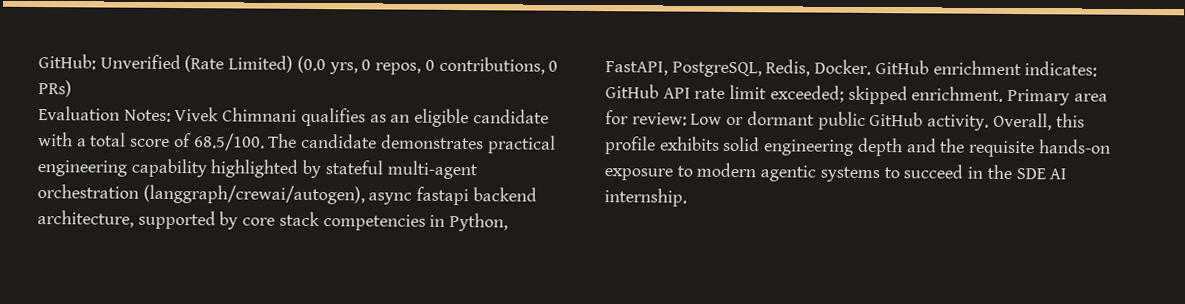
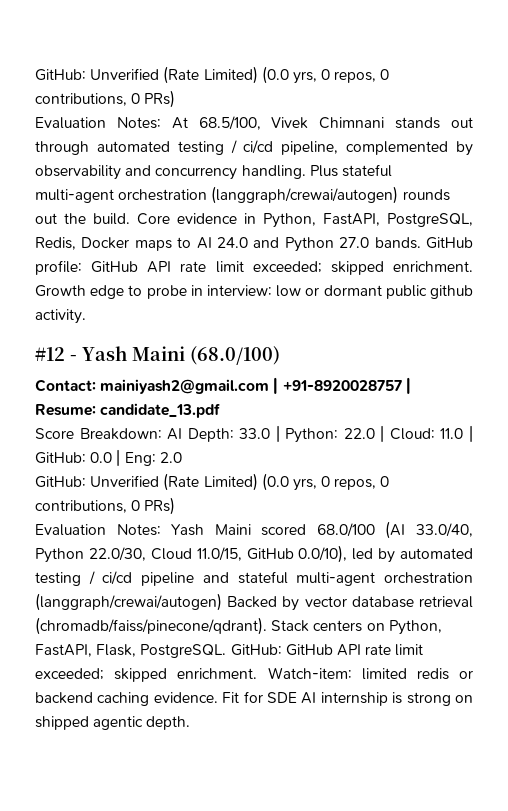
- Evaluation Notes: Vivek Chimnani qualifies as an eligible candidate with a total score of 68.5/100. The candidate demonstrates practical engineering capability highlighted by stateful multi-agent orchestration (langgraph/crewai/autogen), async fastapi backend architecture, supported by core stack competencies in Python, FastAPI, PostgreSQL, Redis, Docker. GitHub enrichment indicates: GitHub API rate limit exceeded; skipped enrichment. Primary area for review: Low or dormant public GitHub activity. Overall, this profile exhibits solid engineering depth and the requisite hands-on exposure to modern agentic systems to succeed in the SDE AI internship.
+ Evaluation Notes: At 68.5/100, Vivek Chimnani stands out through automated testing / ci/cd pipeline, complemented by observability and concurrency handling. Plus stateful multi-agent orchestration (langgraph/crewai/autogen) rounds out the build. Core evidence in Python, FastAPI, PostgreSQL, Redis, Docker maps to AI 24.0 and Python 27.0 bands. GitHub profile: GitHub API rate limit exceeded; skipped enrichment. Growth edge to probe in interview: low or dormant public github activity.
+ #12 - Yash Maini (68.0/100)
+ Contact: mainiyash2@gmail.com | +91-8920028757 | Resume: candidate_13.pdf
+ Score Breakdown: AI Depth: 33.0 | Python: 22.0 | Cloud: 11.0 | GitHub: 0.0 | Eng: 2.0
+ GitHub: Unverified (Rate Limited) (0.0 yrs, 0 repos, 0 contributions, 0 PRs)
+ Evaluation Notes: Yash Maini scored 68.0/100 (AI 33.0/40, Python 22.0/30, Cloud 11.0/15, GitHub 0.0/10), led by automated testing / ci/cd pipeline and stateful multi-agent orchestration (langgraph/crewai/autogen) Backed by vector database retrieval (chromadb/faiss/pinecone/qdrant). Stack centers on Python, FastAPI, Flask, PostgreSQL. GitHub: GitHub API rate limit exceeded; skipped enrichment. Watch-item: limited redis or backend caching evidence. Fit for SDE AI internship is strong on shipped agentic depth.

